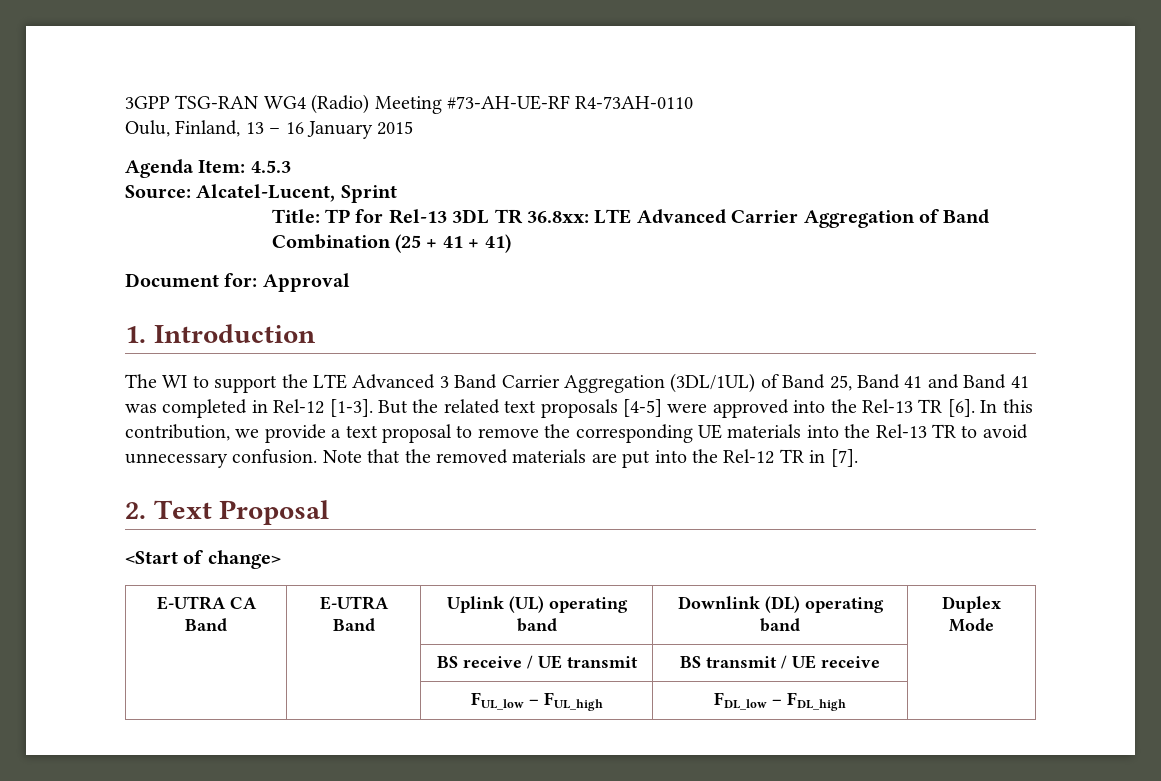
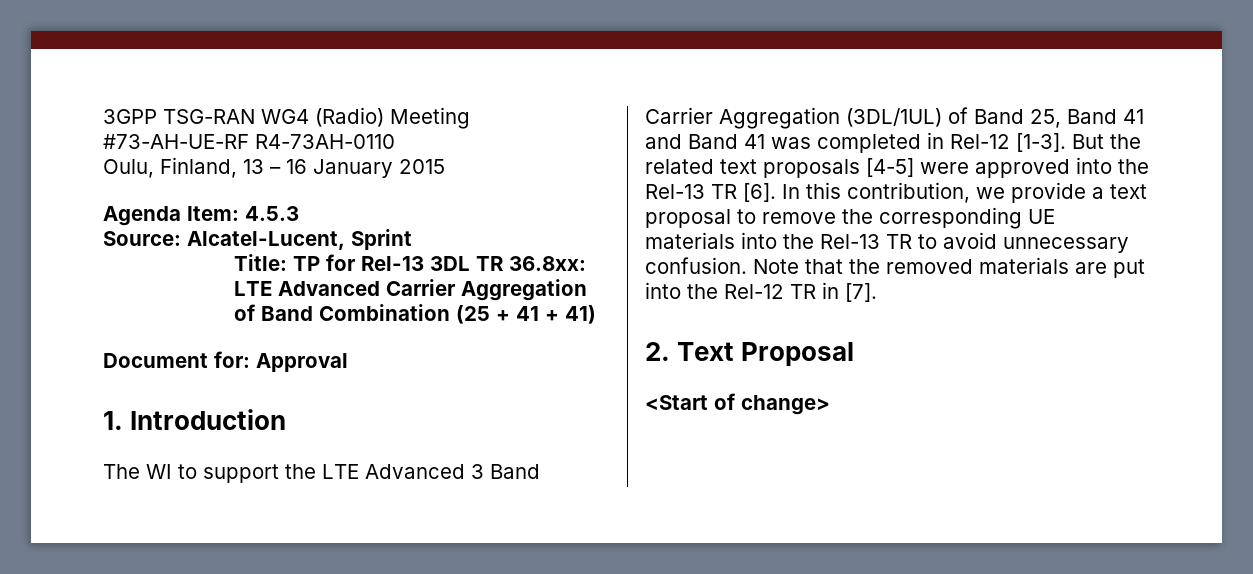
- E-UTRA CA Band | E-UTRA Band | Uplink (UL) operating band | Downlink (DL) operating band | Duplex Mode
- | | BS receive / UE transmit | BS transmit / UE receive |
- | | FUL_low – FUL_high | FDL_low – FDL_high |

